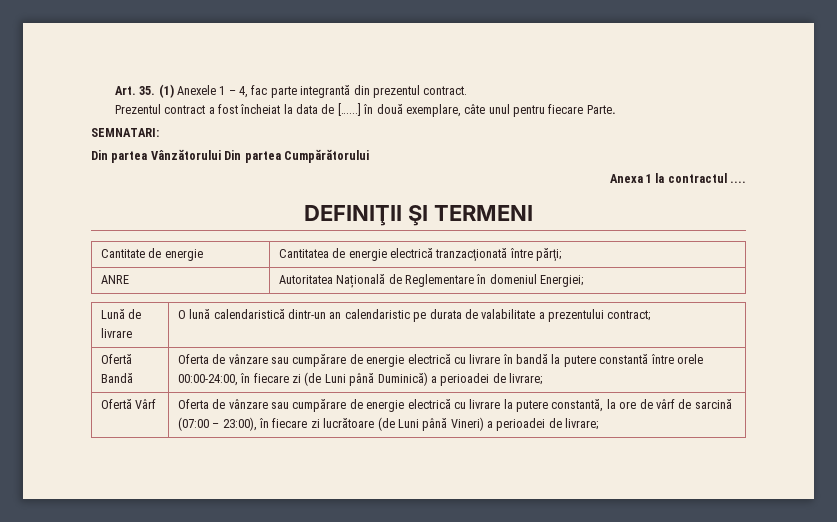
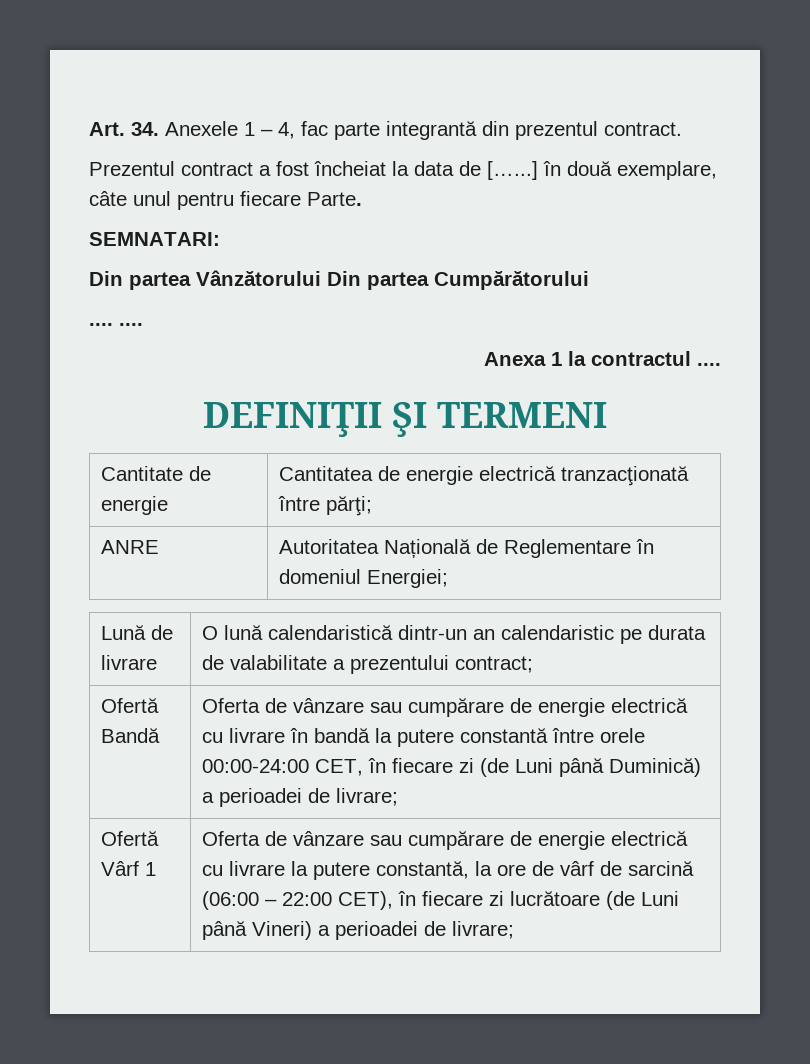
- Art. 35. (1) Anexele 1 – 4, fac parte integrantă din prezentul contract.
+ Art. 34. Anexele 1 – 4, fac parte integrantă din prezentul contract.
+ .... ....
- Ofertă Bandă | Oferta de vânzare sau cumpărare de energie electrică cu livrare în bandă la putere constantă între orele 00:00-24:00, în fiecare zi (de Luni până Duminică) a perioadei de livrare;
+ Ofertă Bandă | Oferta de vânzare sau cumpărare de energie electrică cu livrare în bandă la putere constantă între orele 00:00-24:00 CET, în fiecare zi (de Luni până Duminică) a perioadei de livrare;
- Ofertă Vârf | Oferta de vânzare sau cumpărare de energie electrică cu livrare la putere constantă, la ore de vârf de sarcină (07:00 – 23:00), în fiecare zi lucrătoare (de Luni până Vineri) a perioadei de livrare;
+ Ofertă Vârf 1 | Oferta de vânzare sau cumpărare de energie electrică cu livrare la putere constantă, la ore de vârf de sarcină (06:00 – 22:00 CET), în fiecare zi lucrătoare (de Luni până Vineri) a perioadei de livrare;

